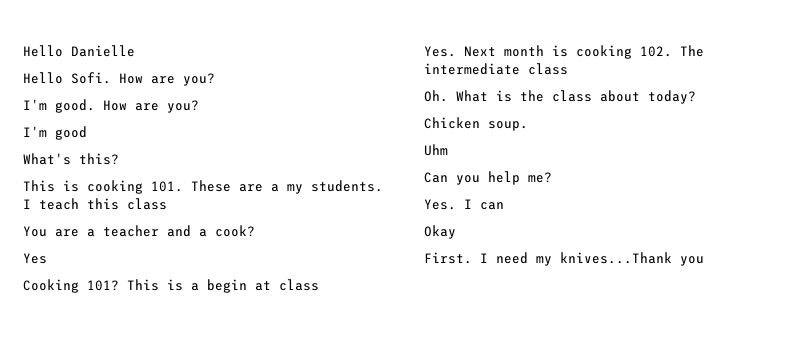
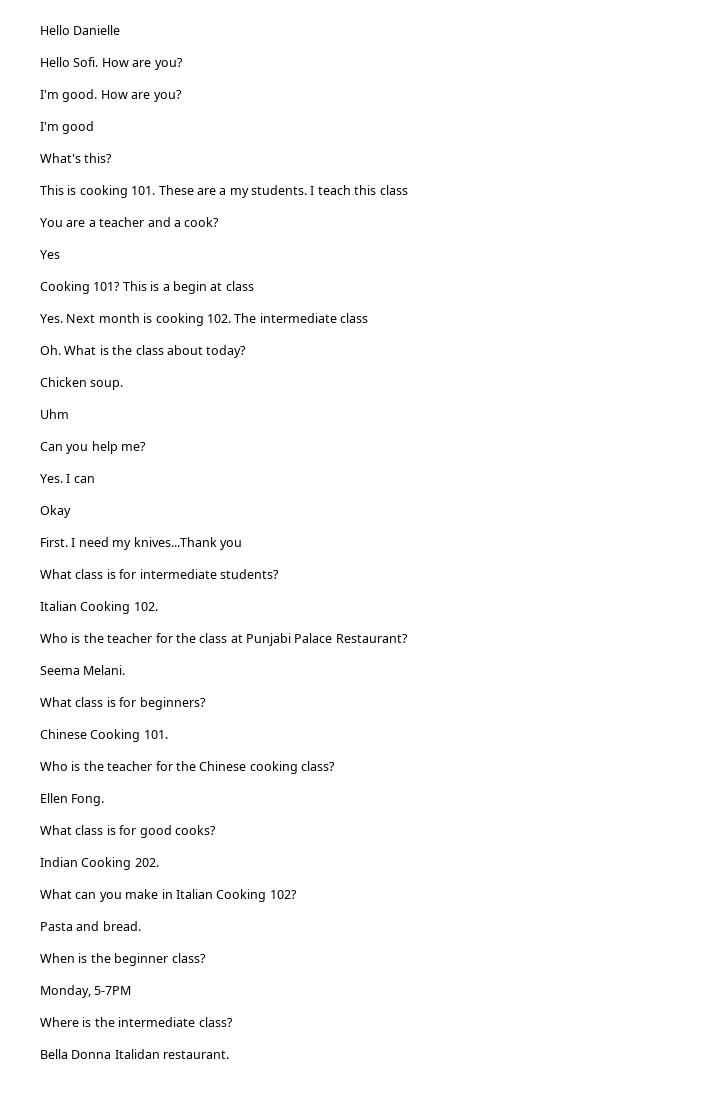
+ What class is for intermediate students?
+ Italian Cooking 102.
+ Who is the teacher for the class at Punjabi Palace Restaurant?
+ Seema Melani.
+ What class is for beginners?
+ Chinese Cooking 101.
+ Who is the teacher for the Chinese cooking class?
+ Ellen Fong.
+ What class is for good cooks?
+ Indian Cooking 202.
+ What can you make in Italian Cooking 102?
+ Pasta and bread.
+ When is the beginner class?
+ Monday, 5-7PM
+ Where is the intermediate class?
+ Bella Donna Italidan restaurant.

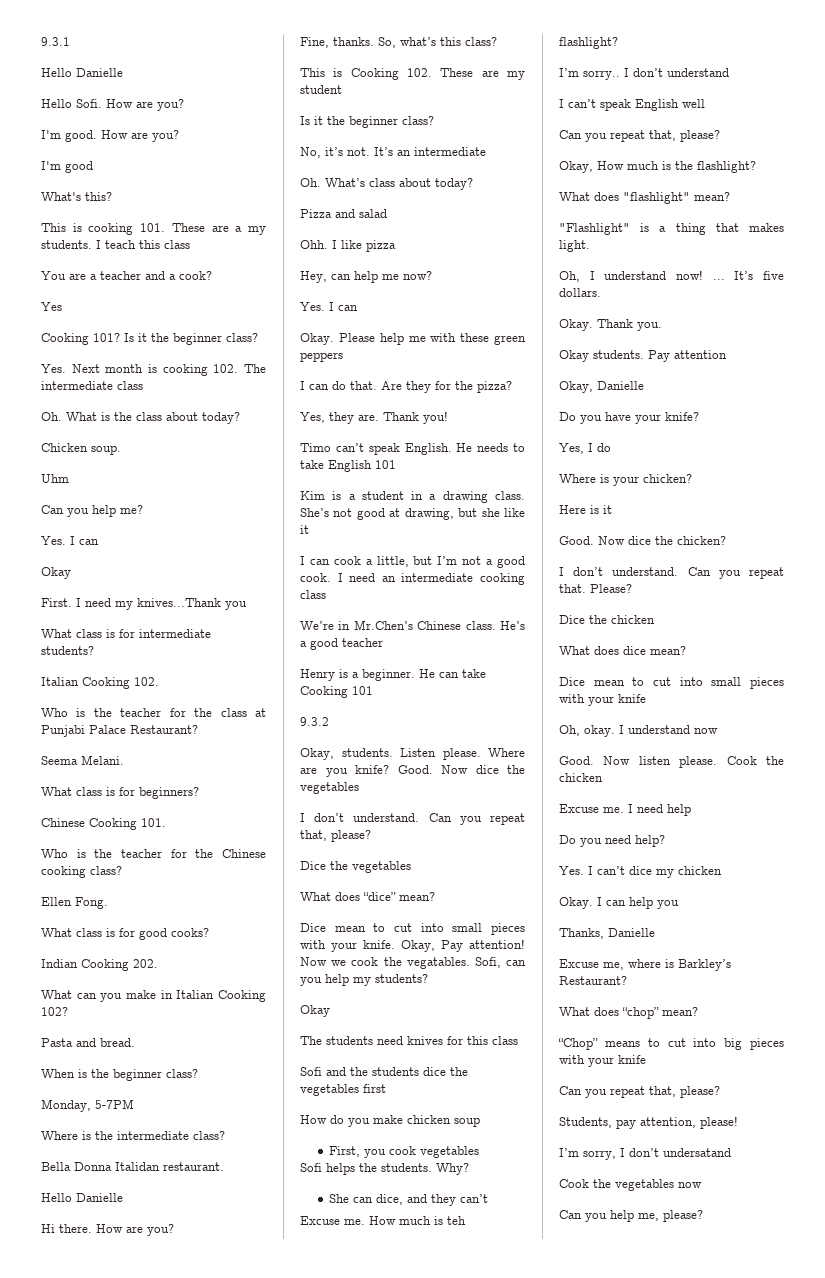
+ 9.3.1
- Cooking 101? This is a begin at class
+ Cooking 101? Is it the beginner class?
  Bella Donna Italidan restaurant.
+ Hello Danielle
+ Hi there. How are you?
+ Fine, thanks. So, what’s this class?
+ This is Cooking 102. These are my student
+ Is it the beginner class?
+ No, it’s not. It’s an intermediate
+ Oh. What’s class about today?
+ Pizza and salad
+ Ohh. I like pizza
+ Hey, can help me now?
+ Yes. I can
+ Okay. Please help me with these green peppers
+ I can do that. Are they for the pizza?
+ Yes, they are. Thank you!
+ Timo can’t speak English. He needs to take English 101
+ Kim is a student in a drawing class. She’s not good at drawing, but she like it
+ I can cook a little, but I’m not a good cook. I need an intermediate cooking class
+ We’re in Mr.Chen’s Chinese class. He’s a good teacher
+ Henry is a beginner. He can take Cooking 101
+ 9.3.2
+ Okay, students. Listen please. Where are you knife? Good. Now dice the vegetables
+ I don’t understand. Can you repeat that, please?
+ Dice the vegetables
+ What does “dice” mean?
+ Dice mean to cut into small pieces with your knife. Okay, Pay attention! Now we cook the vegatables. Sofi, can you help my students?
+ Okay
+ The students need knives for this class
+ Sofi and the students dice the vegetables first
+ How do you make chicken soup
+ First, you cook vegetables
+ Sofi helps the students. Why?
+ She can dice, and they can’t
+ Excuse me. How much is teh flashlight?
+ I’m sorry.. I don’t understand
+ I can’t speak English well
+ Can you repeat that, please?
+ Okay, How much is the flashlight?
+ What does "flashlight" mean?
+ "Flashlight" is a thing that makes light.
+ Oh, I understand now! ... It’s five dollars.
+ Okay. Thank you.
+ Okay students. Pay attention
+ Okay, Danielle
+ Do you have your knife?
+ Yes, I do
+ Where is your chicken?
+ Here is it
+ Good. Now dice the chicken?
+ I don’t understand. Can you repeat that. Please?
+ Dice the chicken
+ What does dice mean?
+ Dice mean to cut into small pieces with your knife
+ Oh, okay. I understand now
+ Good. Now listen please. Cook the chicken
+ Excuse me. I need help
+ Do you need help?
+ Yes. I can’t dice my chicken
+ Okay. I can help you
+ Thanks, Danielle
+ Excuse me, where is Barkley’s Restaurant?
+ What does “chop” mean?
+ “Chop” means to cut into big pieces with your knife
+ Can you repeat that, please?
+ Students, pay attention, please!
+ I’m sorry, I don’t undersatand
+ Cook the vegetables now
+ Can you help me, please?

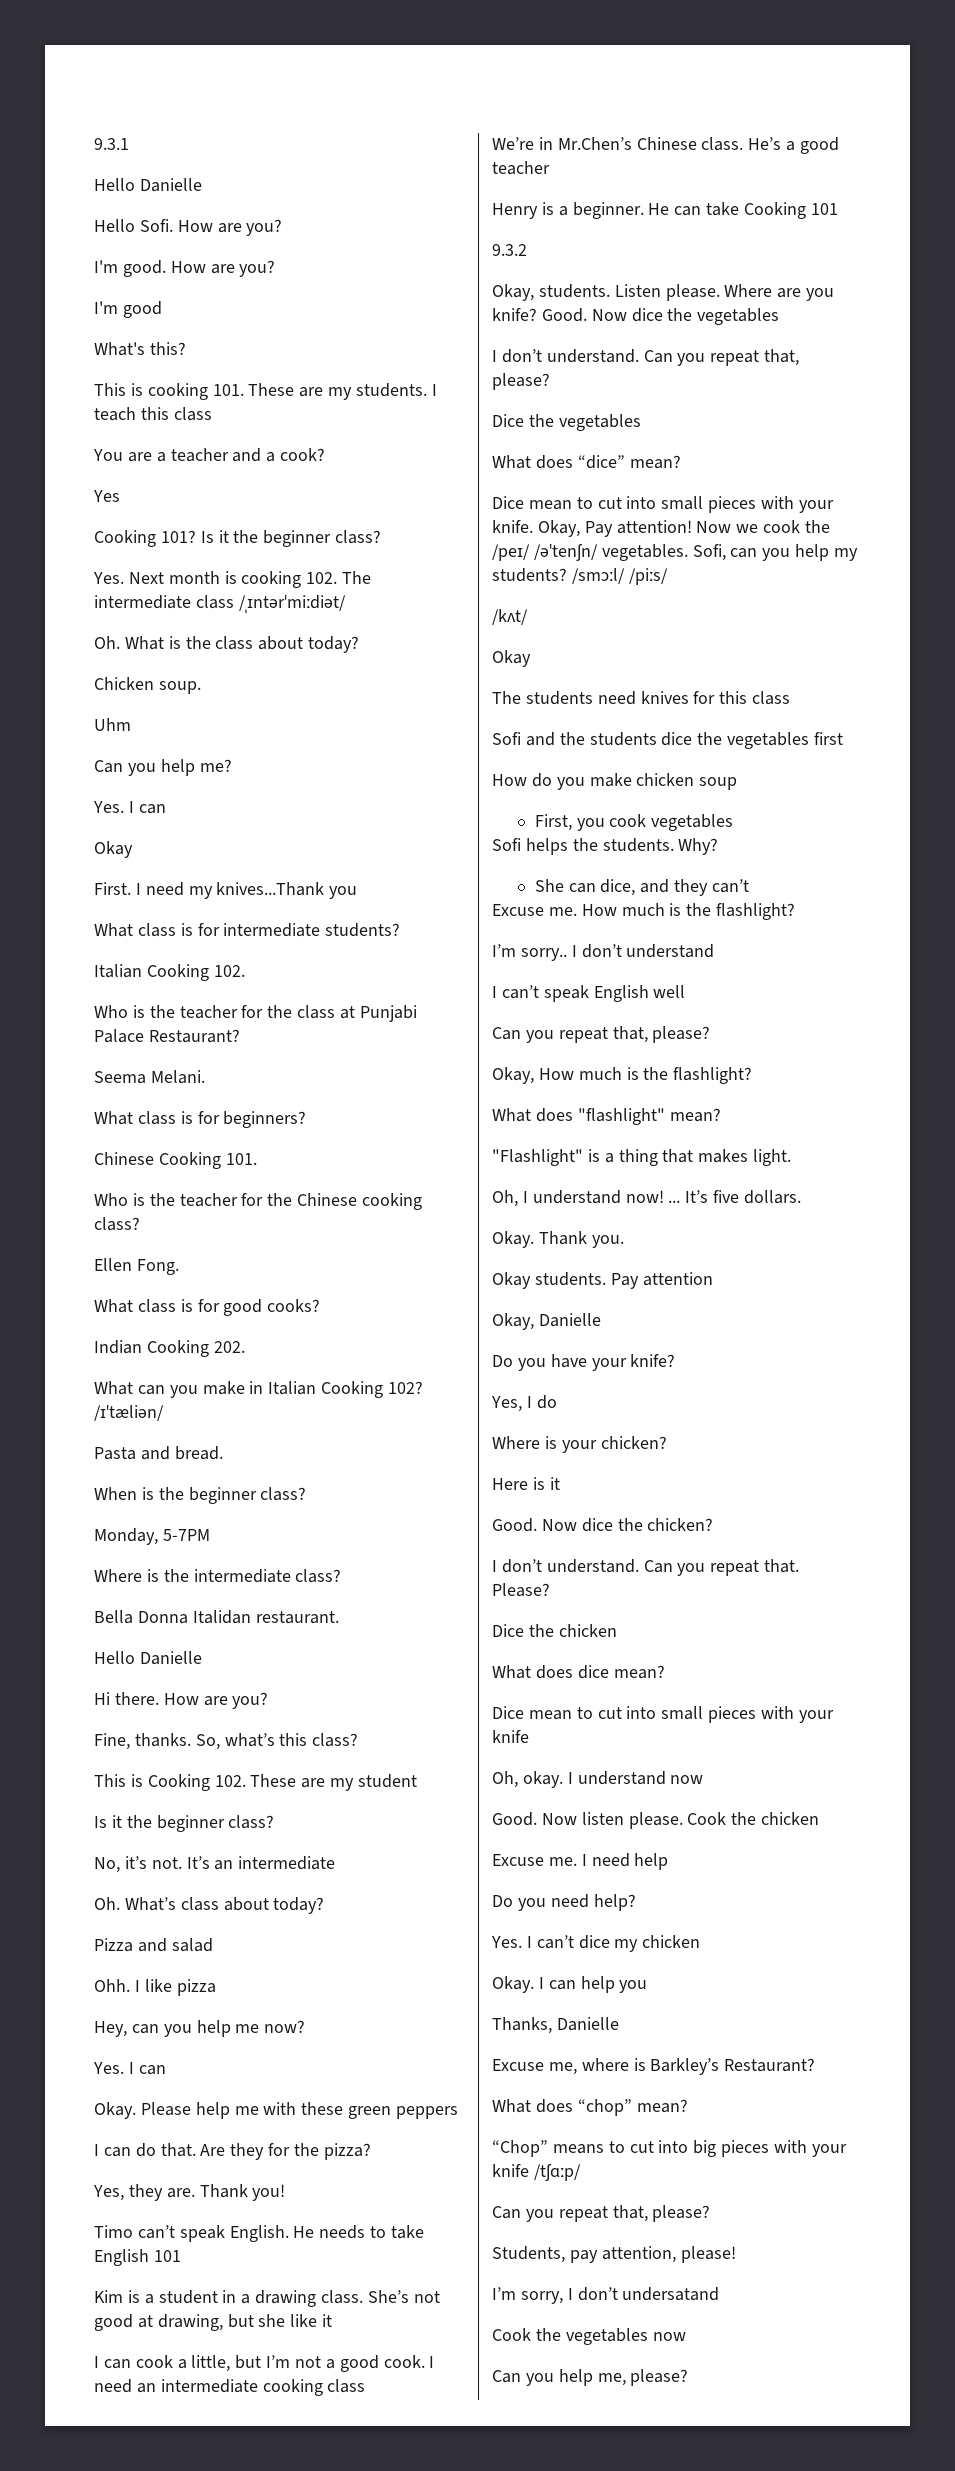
- This is cooking 101. These are a my students.
+ This is cooking 101. These are my students.
- Yes. Next month is cooking 102. The intermediate class
+ Yes. Next month is cooking 102. The intermediate class /ˌɪntərˈmiːdiət/
+ /ɪˈtæliən/
- Hey, can help me now?
+ Hey, can you help me now?
- Now we cook the vegatables.
+ Now we cook the /peɪ/ /əˈtenʃn/ vegetables.
+ /smɔːl/ /piːs/
+ /kʌt/
- Excuse me. How much is teh flashlight?
+ Excuse me. How much is the flashlight?
- “Chop” means to cut into big pieces with your knife
+ “Chop” means to cut into big pieces with your knife /tʃɑːp/

